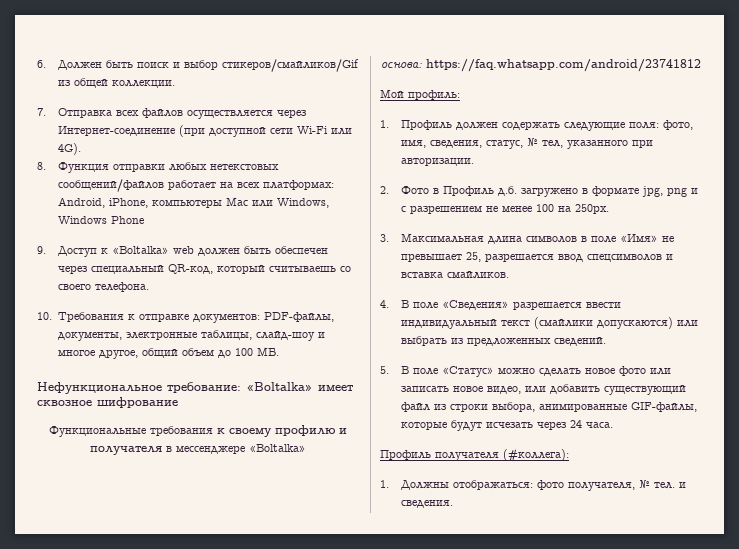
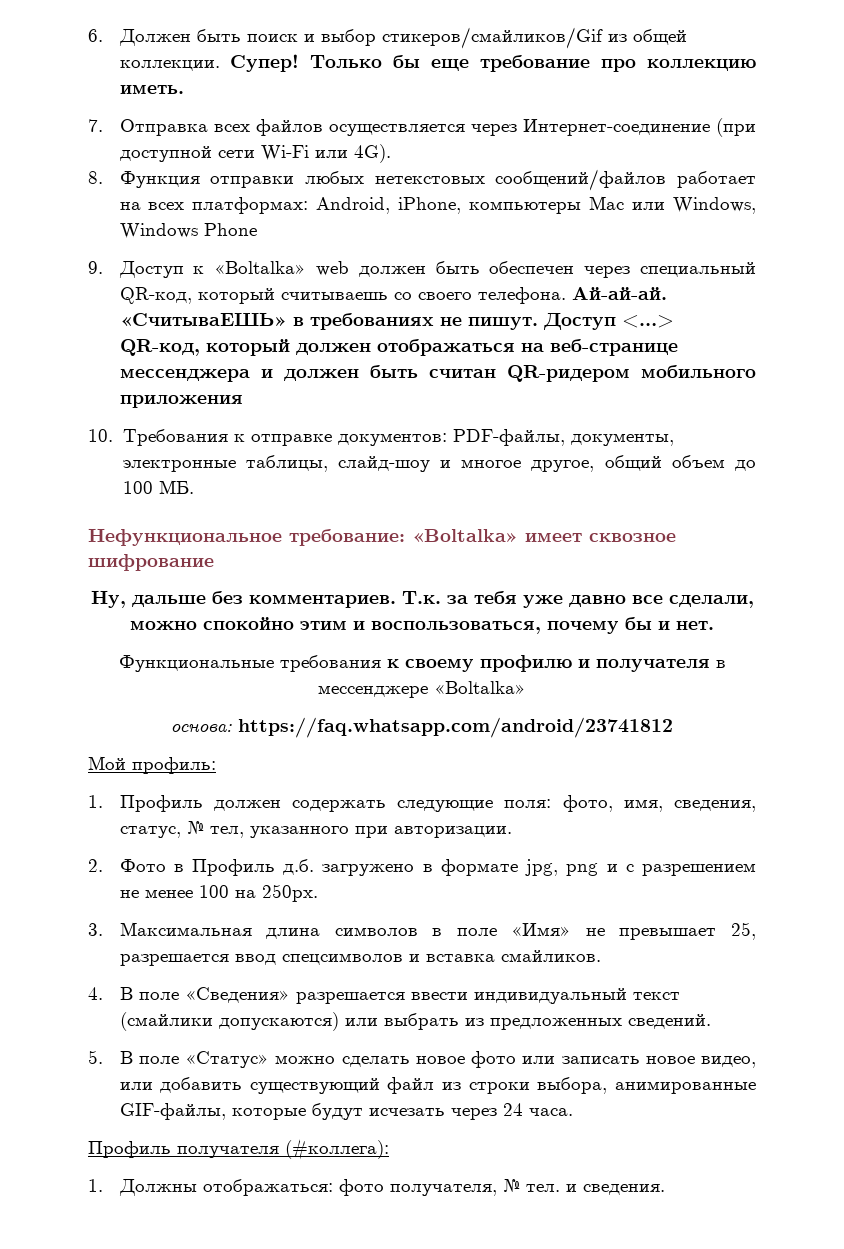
+ Супер! Только бы еще требование про коллекцию иметь.
+ Ай-ай-ай. «СчитываЕШЬ» в требованиях не пишут. Доступ <…> QR-код, который должен отображаться на веб-странице мессенджера и должен быть считан QR-ридером мобильного приложения
+ Ну, дальше без комментариев. Т.к. за тебя уже давно все сделали, можно спокойно этим и воспользоваться, почему бы и нет.

